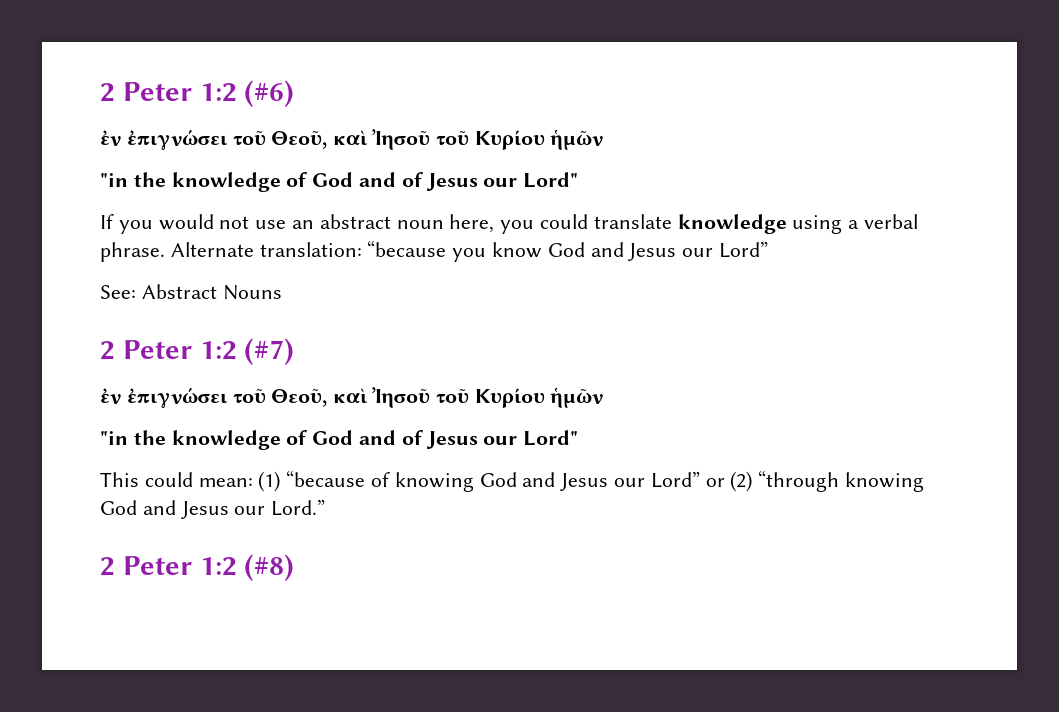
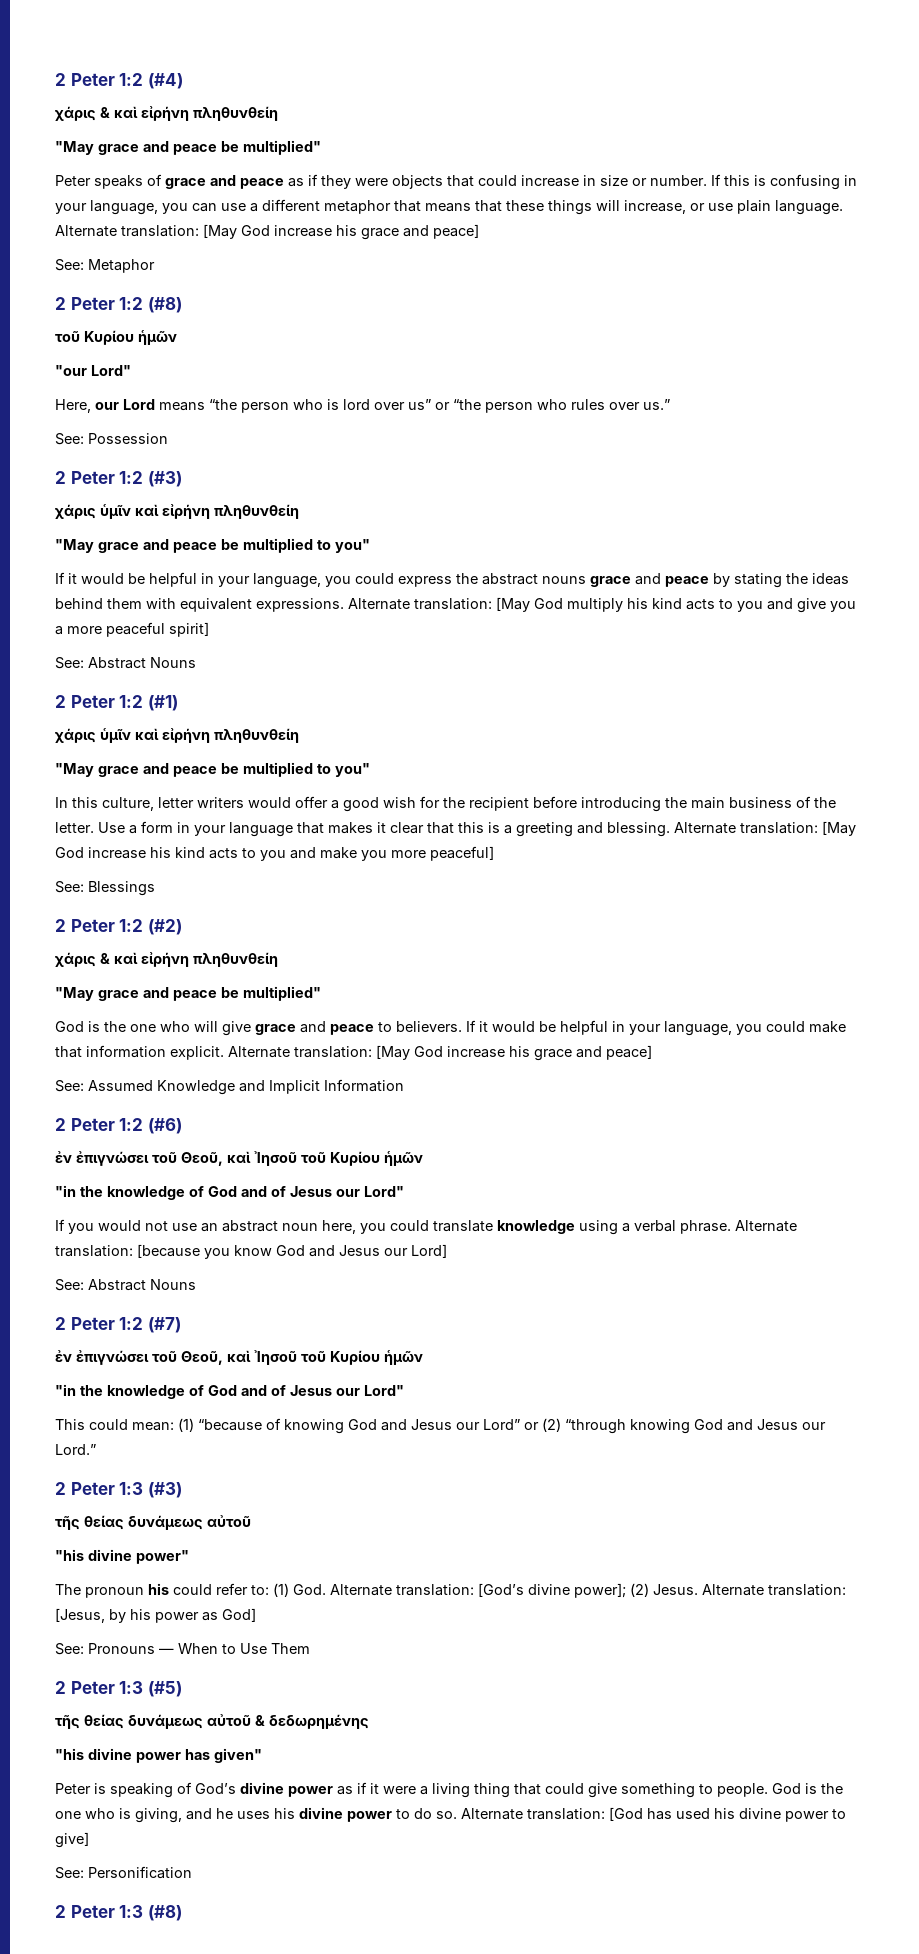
+ 2 Peter 1:2 (#4)
+ χάρις & καὶ εἰρήνη πληθυνθείη
+ "May grace and peace be multiplied"
+ Peter speaks of grace and peace as if they were objects that could increase in size or number. If this is confusing in your language, you can use a different metaphor that means that these things will increase, or use plain language. Alternate translation: [May God increase his grace and peace]
+ See: Metaphor
+ 2 Peter 1:2 (#8)
+ τοῦ Κυρίου ἡμῶν
+ "our Lord"
+ Here, our Lord means “the person who is lord over us” or “the person who rules over us.”
+ See: Possession
+ 2 Peter 1:2 (#3)
+ χάρις ὑμῖν καὶ εἰρήνη πληθυνθείη
+ "May grace and peace be multiplied to you"
+ If it would be helpful in your language, you could express the abstract nouns grace and peace by stating the ideas behind them with equivalent expressions. Alternate translation: [May God multiply his kind acts to you and give you a more peaceful spirit]
+ See: Abstract Nouns
+ 2 Peter 1:2 (#1)
+ χάρις ὑμῖν καὶ εἰρήνη πληθυνθείη
+ "May grace and peace be multiplied to you"
+ In this culture, letter writers would offer a good wish for the recipient before introducing the main business of the letter. Use a form in your language that makes it clear that this is a greeting and blessing. Alternate translation: [May God increase his kind acts to you and make you more peaceful]
+ See: Blessings
+ 2 Peter 1:2 (#2)
+ χάρις & καὶ εἰρήνη πληθυνθείη
+ "May grace and peace be multiplied"
+ God is the one who will give grace and peace to believers. If it would be helpful in your language, you could make that information explicit. Alternate translation: [May God increase his grace and peace]
+ See: Assumed Knowledge and Implicit Information
- Alternate translation: “because you know God and Jesus our Lord”
+ Alternate translation: [because you know God and Jesus our Lord]
- 2 Peter 1:2 (#8)
+ 2 Peter 1:3 (#3)
+ τῆς θείας δυνάμεως αὐτοῦ
+ "his divine power"
+ The pronoun his could refer to: (1) God. Alternate translation: [God’s divine power]; (2) Jesus. Alternate translation: [Jesus, by his power as God]
+ See: Pronouns — When to Use Them
+ 2 Peter 1:3 (#5)
+ τῆς θείας δυνάμεως αὐτοῦ & δεδωρημένης
+ "his divine power has given"
+ Peter is speaking of God’s divine power as if it were a living thing that could give something to people. God is the one who is giving, and he uses his divine power to do so. Alternate translation: [God has used his divine power to give]
+ See: Personification
+ 2 Peter 1:3 (#8)

